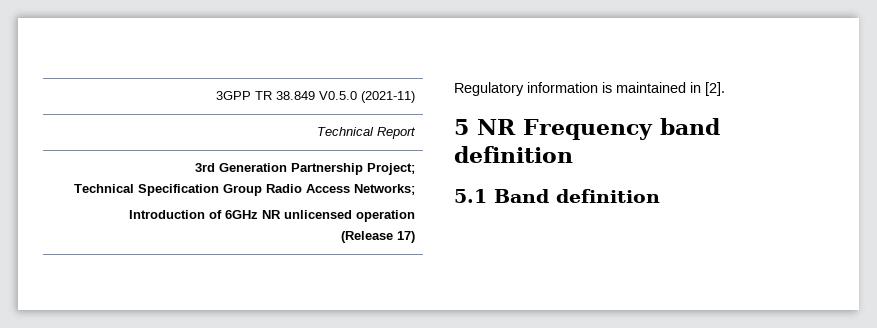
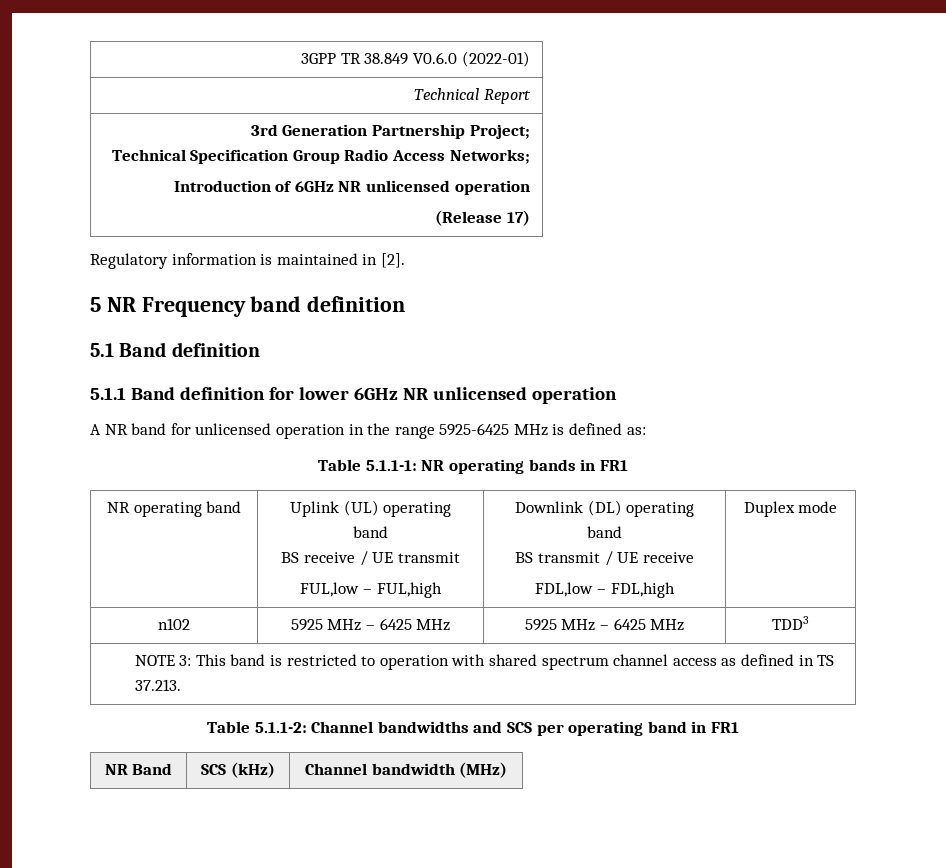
- 3GPP TR 38.849 V0.5.0 (2021-11)
+ 3GPP TR 38.849 V0.6.0 (2022-01)
+ 5.1.1 Band definition for lower 6GHz NR unlicensed operation
+ A NR band for unlicensed operation in the range 5925-6425 MHz is defined as:
+ Table 5.1.1-1: NR operating bands in FR1
+ NR operating band | Uplink (UL) operating band
+ BS receive / UE transmit
+ FUL,low – FUL,high | Downlink (DL) operating band
+ BS transmit / UE receive
+ FDL,low – FDL,high | Duplex mode
+ n102 | 5925 MHz – 6425 MHz | 5925 MHz – 6425 MHz | TDD3
+ NOTE 3: This band is restricted to operation with shared spectrum channel access as defined in TS 37.213.
+ Table 5.1.1-2: Channel bandwidths and SCS per operating band in FR1
+ NR Band | SCS (kHz) | Channel bandwidth (MHz)

